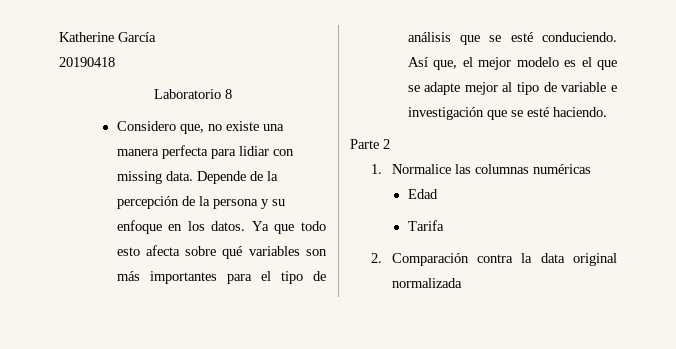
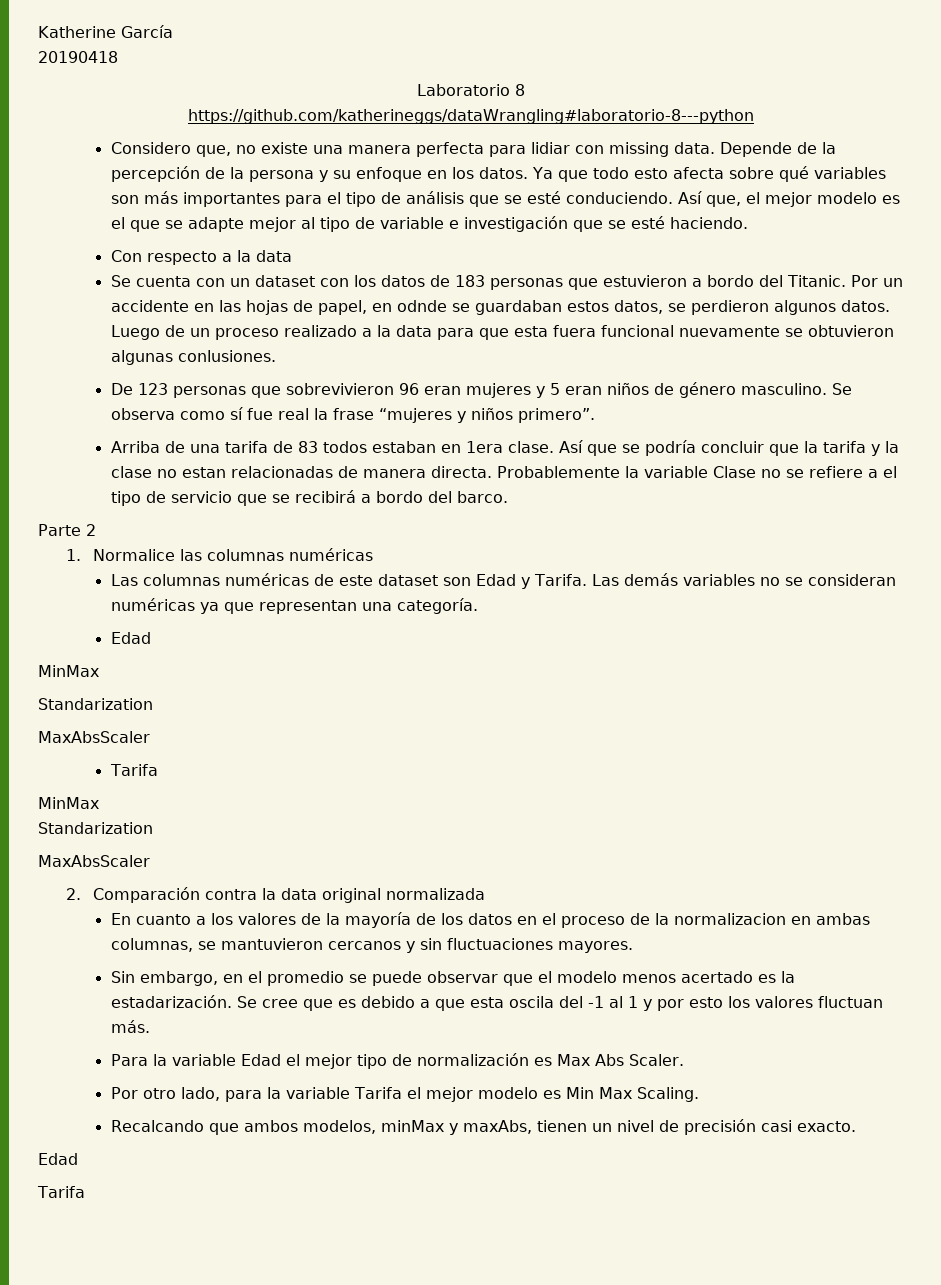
+ https://github.com/katherineggs/dataWrangling#laboratorio-8---python
+ Con respecto a la data
+ Se cuenta con un dataset con los datos de 183 personas que estuvieron a bordo del Titanic. Por un accidente en las hojas de papel, en odnde se guardaban estos datos, se perdieron algunos datos. Luego de un proceso realizado a la data para que esta fuera funcional nuevamente se obtuvieron algunas conlusiones.
+ De 123 personas que sobrevivieron 96 eran mujeres y 5 eran niños de género masculino. Se observa como sí fue real la frase “mujeres y niños primero”.
+ Arriba de una tarifa de 83 todos estaban en 1era clase. Así que se podría concluir que la tarifa y la clase no estan relacionadas de manera directa. Probablemente la variable Clase no se refiere a el tipo de servicio que se recibirá a bordo del barco.
+ Las columnas numéricas de este dataset son Edad y Tarifa. Las demás variables no se consideran numéricas ya que representan una categoría.
  Edad
+ MinMax
+ Standarization
+ MaxAbsScaler
  Tarifa
+ MinMax
+ Standarization
+ MaxAbsScaler
+ En cuanto a los valores de la mayoría de los datos en el proceso de la normalizacion en ambas columnas, se mantuvieron cercanos y sin fluctuaciones mayores.
+ Sin embargo, en el promedio se puede observar que el modelo menos acertado es la estadarización. Se cree que es debido a que esta oscila del -1 al 1 y por esto los valores fluctuan más.
+ Para la variable Edad el mejor tipo de normalización es Max Abs Scaler.
+ Por otro lado, para la variable Tarifa el mejor modelo es Min Max Scaling.
+ Recalcando que ambos modelos, minMax y maxAbs, tienen un nivel de precisión casi exacto.
+ Edad
+ Tarifa

